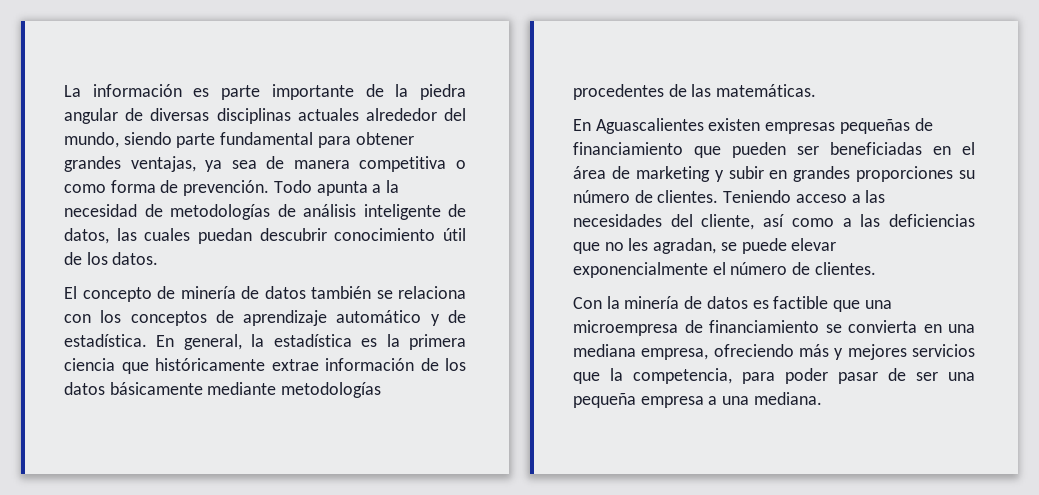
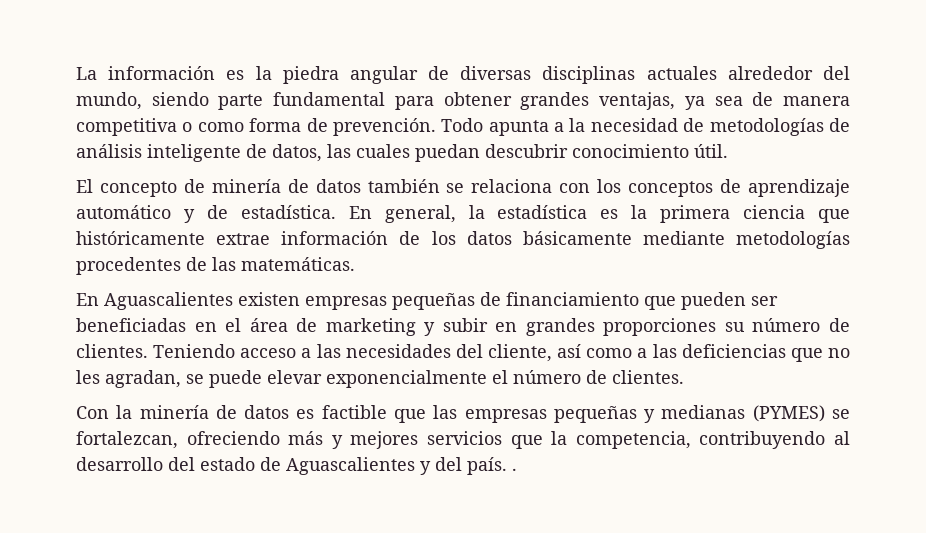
- La información es parte importante de la piedra angular de diversas disciplinas actuales alrededor del mundo, siendo parte fundamental para obtener grandes ventajas, ya sea de manera competitiva o como forma de prevención.
+ La información es la piedra angular de diversas disciplinas actuales alrededor del mundo, siendo parte fundamental para obtener grandes ventajas, ya sea de manera competitiva o como forma de prevención.
- Todo apunta a la necesidad de metodologías de análisis inteligente de datos, las cuales puedan descubrir conocimiento útil de los datos.
+ Todo apunta a la necesidad de metodologías de análisis inteligente de datos, las cuales puedan descubrir conocimiento útil.
- Con la minería de datos es factible que una microempresa de financiamiento se convierta en una mediana empresa, ofreciendo más y mejores servicios que la competencia, para poder pasar de ser una pequeña empresa a una mediana.
+ Con la minería de datos es factible que las empresas pequeñas y medianas (PYMES) se fortalezcan, ofreciendo más y mejores servicios que la competencia, contribuyendo al desarrollo del estado de Aguascalientes y del país. .

